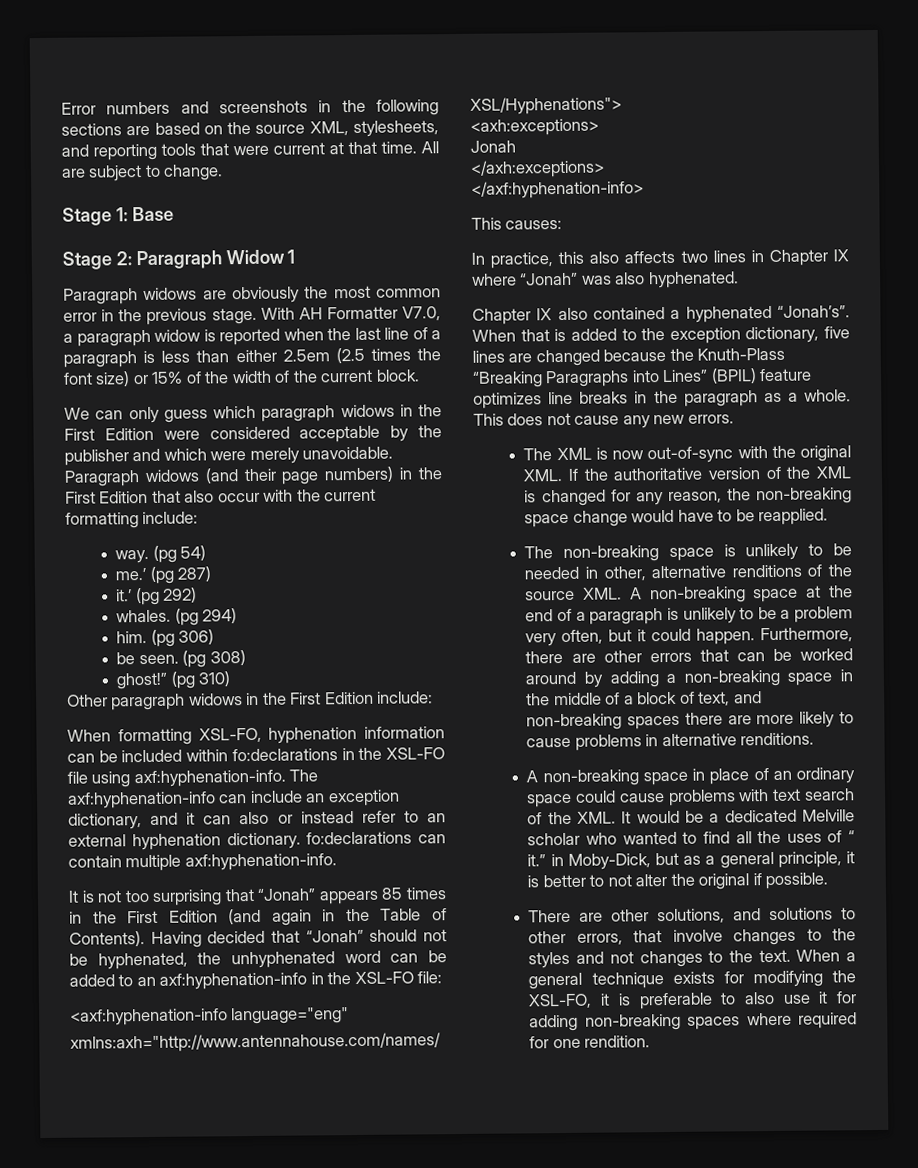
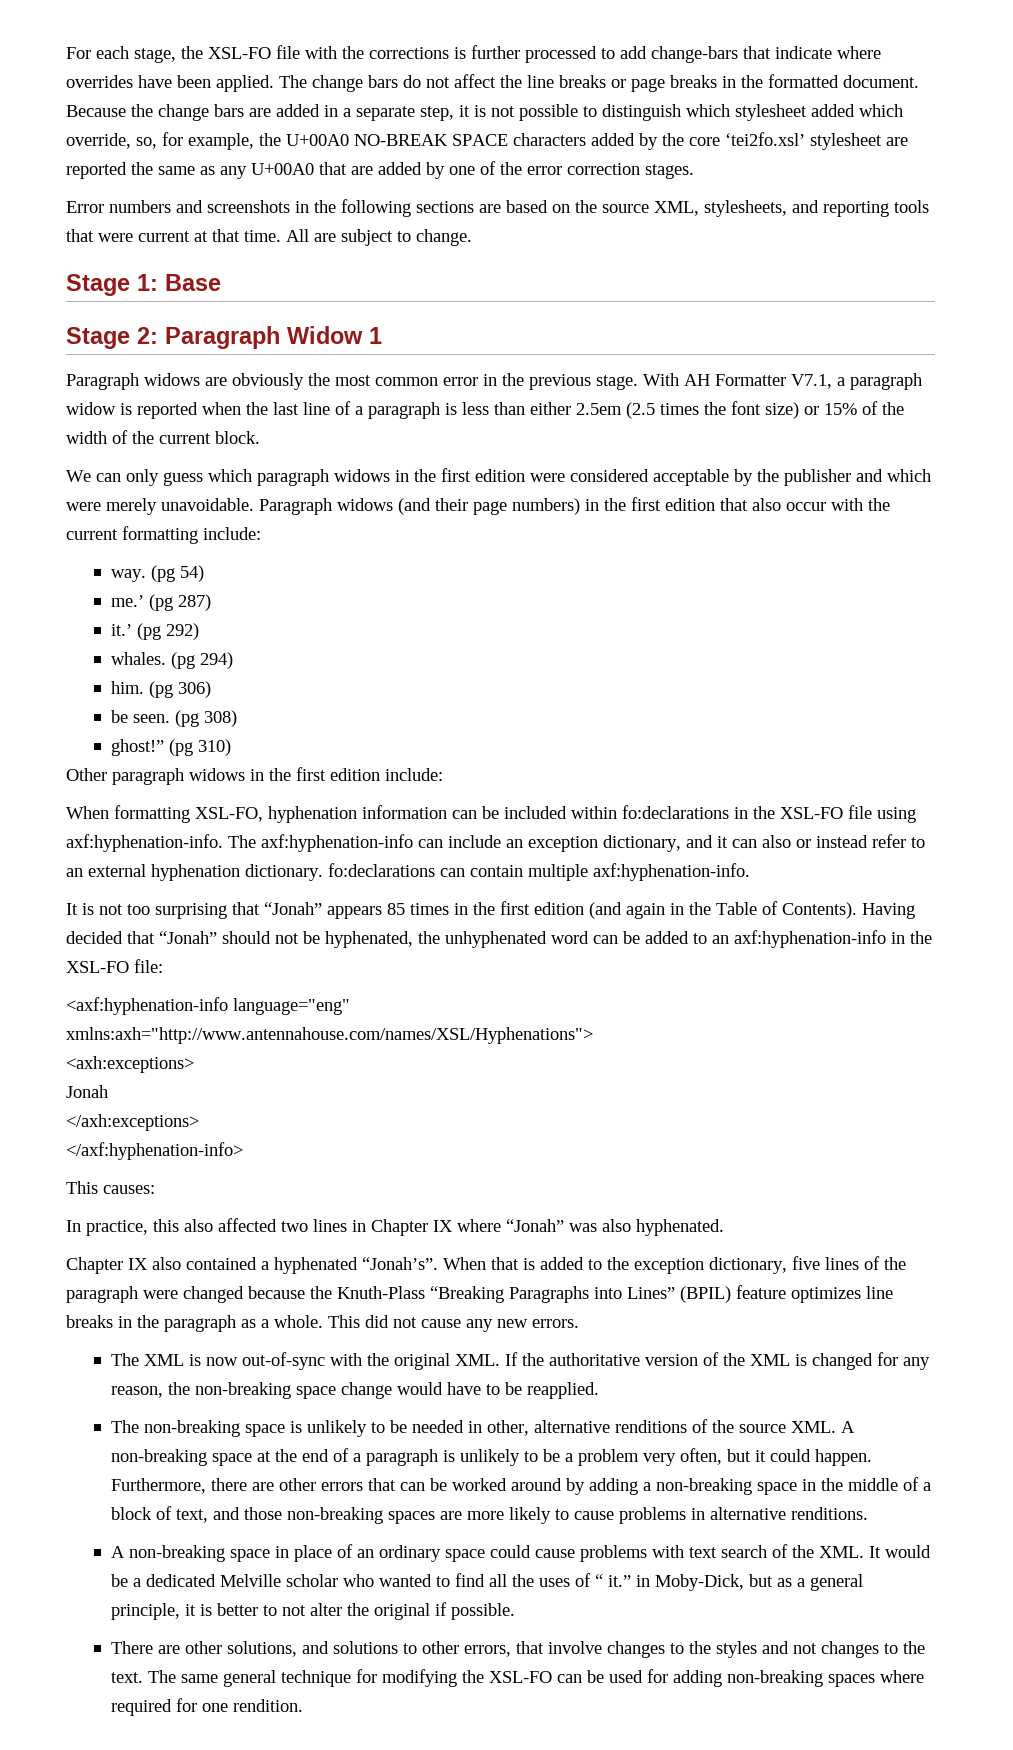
+ For each stage, the XSL-FO file with the corrections is further processed to add change-bars that indicate where overrides have been applied. The change bars do not affect the line breaks or page breaks in the formatted document. Because the change bars are added in a separate step, it is not possible to distinguish which stylesheet added which override, so, for example, the U+00A0 NO-BREAK SPACE characters added by the core ‘tei2fo.xsl’ stylesheet are reported the same as any U+00A0 that are added by one of the error correction stages.
- With AH Formatter V7.0, a paragraph widow is reported when the last line of a paragraph is less than either 2.5em (2.5 times the font size) or 15% of the width of the current block.
+ With AH Formatter V7.1, a paragraph widow is reported when the last line of a paragraph is less than either 2.5em (2.5 times the font size) or 15% of the width of the current block.
- We can only guess which paragraph widows in the First Edition were considered acceptable by the publisher and which were merely unavoidable.
+ We can only guess which paragraph widows in the first edition were considered acceptable by the publisher and which were merely unavoidable.
- Paragraph widows (and their page numbers) in the First Edition that also occur with the current formatting include:
+ Paragraph widows (and their page numbers) in the first edition that also occur with the current formatting include:
- Other paragraph widows in the First Edition include:
+ Other paragraph widows in the first edition include:
- It is not too surprising that “Jonah” appears 85 times in the First Edition (and again in the Table of Contents).
+ It is not too surprising that “Jonah” appears 85 times in the first edition (and again in the Table of Contents).
- In practice, this also affects two lines in Chapter IX where “Jonah” was also hyphenated.
+ In practice, this also affected two lines in Chapter IX where “Jonah” was also hyphenated.
- When that is added to the exception dictionary, five lines are changed because the Knuth-Plass “Breaking Paragraphs into Lines” (BPIL) feature optimizes line breaks in the paragraph as a whole.
+ When that is added to the exception dictionary, five lines of the paragraph were changed because the Knuth-Plass “Breaking Paragraphs into Lines” (BPIL) feature optimizes line breaks in the paragraph as a whole.
- This does not cause any new errors.
+ This did not cause any new errors.
- Furthermore, there are other errors that can be worked around by adding a non-breaking space in the middle of a block of text, and non-breaking spaces there are more likely to cause problems in alternative renditions.
+ Furthermore, there are other errors that can be worked around by adding a non-breaking space in the middle of a block of text, and those non-breaking spaces are more likely to cause problems in alternative renditions.
- When a general technique exists for modifying the XSL-FO, it is preferable to also use it for adding non-breaking spaces where required for one rendition.
+ The same general technique for modifying the XSL-FO can be used for adding non-breaking spaces where required for one rendition.

